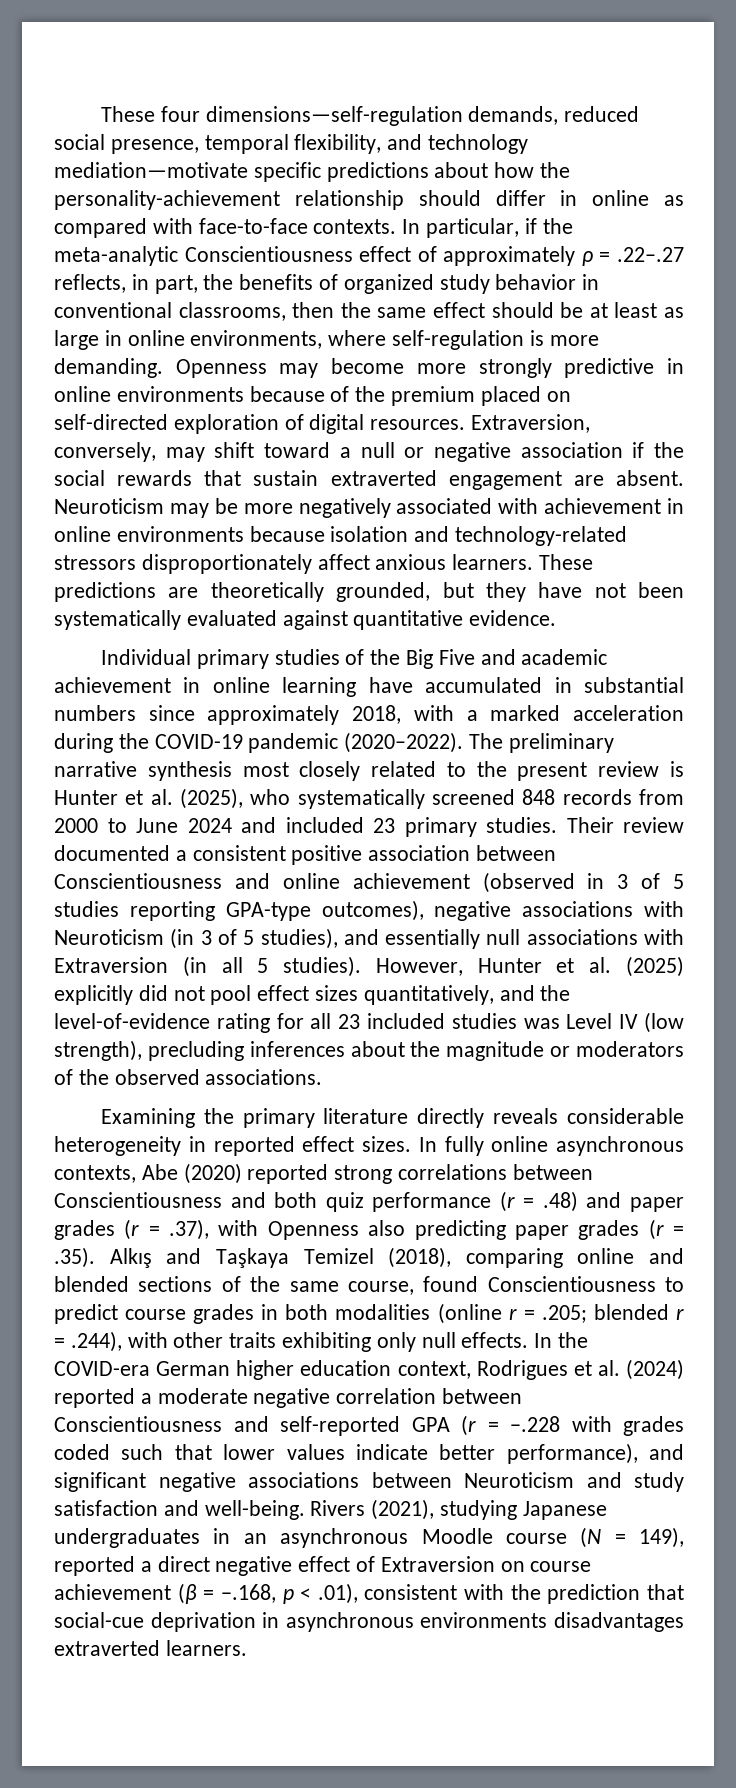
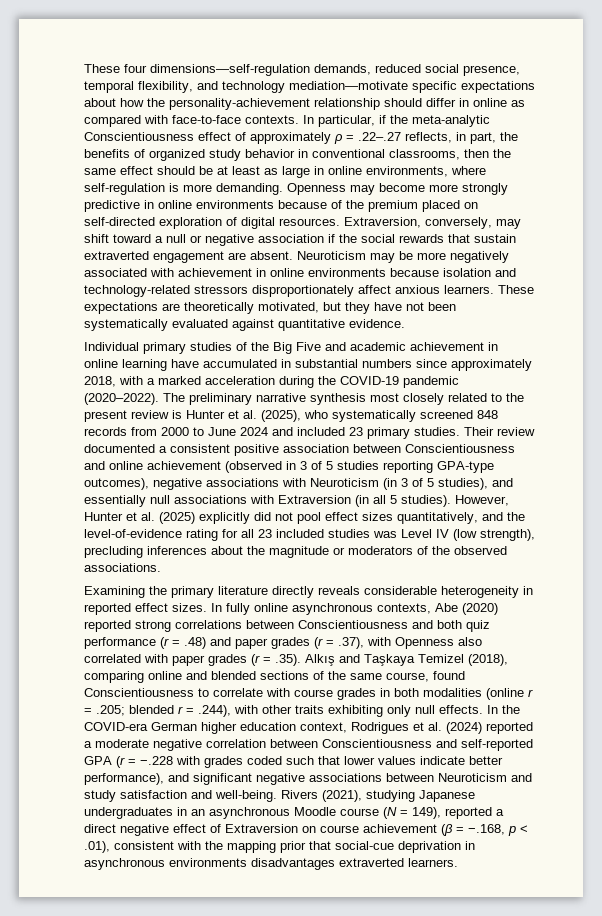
- These four dimensions—self-regulation demands, reduced social presence, temporal flexibility, and technology mediation—motivate specific predictions about how the personality-achievement relationship should differ in online as compared with face-to-face contexts.
+ These four dimensions—self-regulation demands, reduced social presence, temporal flexibility, and technology mediation—motivate specific expectations about how the personality-achievement relationship should differ in online as compared with face-to-face contexts.
- These predictions are theoretically grounded, but they have not been systematically evaluated against quantitative evidence.
+ These expectations are theoretically motivated, but they have not been systematically evaluated against quantitative evidence.
- In fully online asynchronous contexts, Abe (2020) reported strong correlations between Conscientiousness and both quiz performance (r = .48) and paper grades (r = .37), with Openness also predicting paper grades (r = .35). Alkış and Taşkaya Temizel (2018), comparing online and blended sections of the same course, found Conscientiousness to predict course grades in both modalities (online r = .205;
+ In fully online asynchronous contexts, Abe (2020) reported strong correlations between Conscientiousness and both quiz performance (r = .48) and paper grades (r = .37), with Openness also correlated with paper grades (r = .35). Alkış and Taşkaya Temizel (2018), comparing online and blended sections of the same course, found Conscientiousness to correlate with course grades in both modalities (online r = .205;
- Rivers (2021), studying Japanese undergraduates in an asynchronous Moodle course (N = 149), reported a direct negative effect of Extraversion on course achievement (β = −.168, p < .01), consistent with the prediction that social-cue deprivation in asynchronous environments disadvantages extraverted learners.
+ Rivers (2021), studying Japanese undergraduates in an asynchronous Moodle course (N = 149), reported a direct negative effect of Extraversion on course achievement (β = −.168, p < .01), consistent with the mapping prior that social-cue deprivation in asynchronous environments disadvantages extraverted learners.

